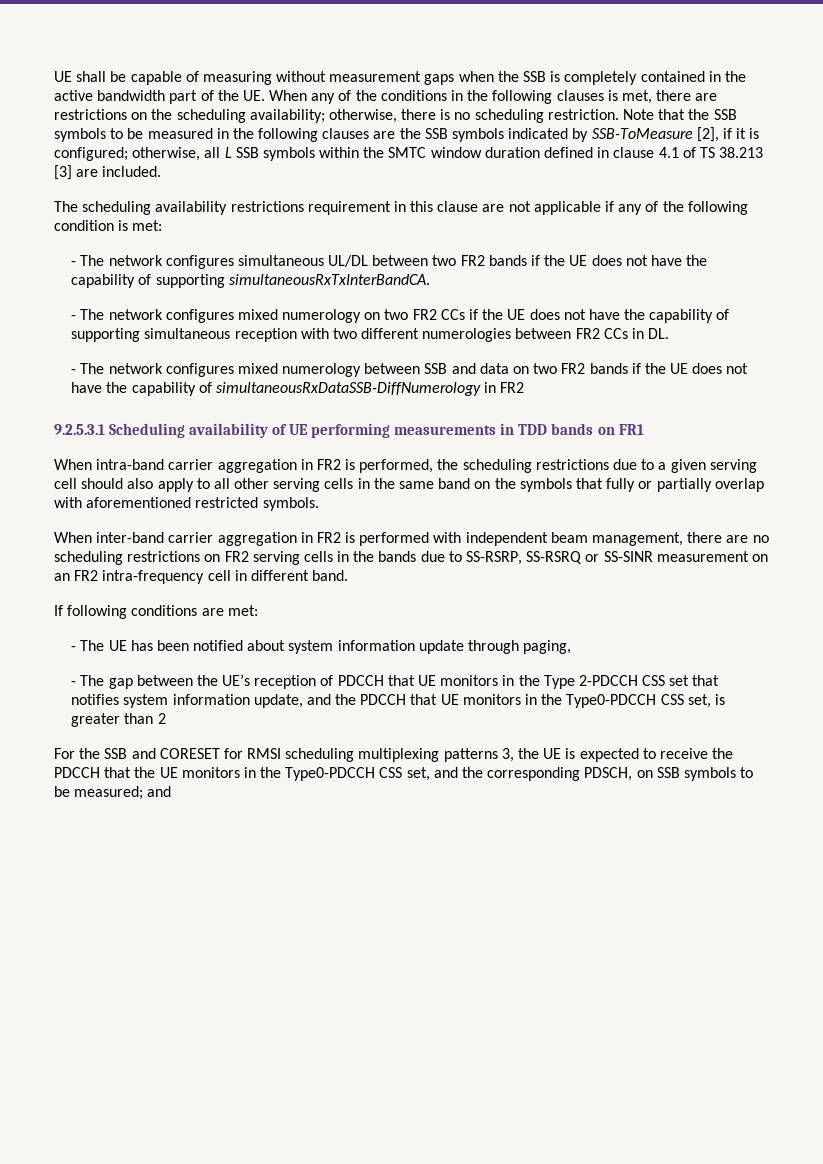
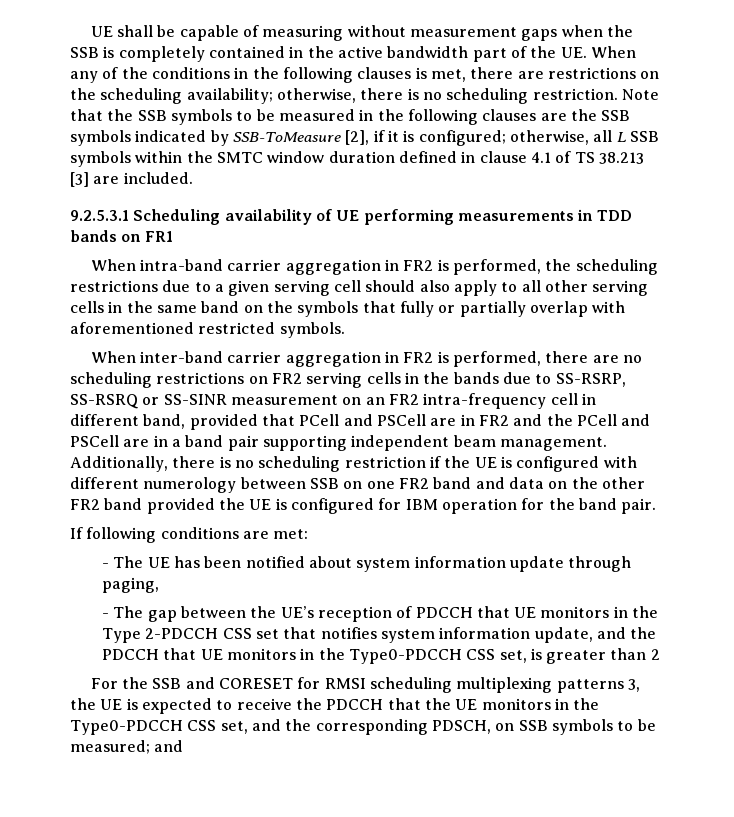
- The scheduling availability restrictions requirement in this clause are not applicable if any of the following condition is met:
- - The network configures simultaneous UL/DL between two FR2 bands if the UE does not have the capability of supporting simultaneousRxTxInterBandCA.
- - The network configures mixed numerology on two FR2 CCs if the UE does not have the capability of supporting simultaneous reception with two different numerologies between FR2 CCs in DL.
- - The network configures mixed numerology between SSB and data on two FR2 bands if the UE does not have the capability of simultaneousRxDataSSB-DiffNumerology in FR2
- When inter-band carrier aggregation in FR2 is performed with independent beam management, there are no scheduling restrictions on FR2 serving cells in the bands due to SS-RSRP, SS-RSRQ or SS-SINR measurement on an FR2 intra-frequency cell in different band.
+ When inter-band carrier aggregation in FR2 is performed, there are no scheduling restrictions on FR2 serving cells in the bands due to SS-RSRP, SS-RSRQ or SS-SINR measurement on an FR2 intra-frequency cell in different band, provided that PCell and PSCell are in FR2 and the PCell and PSCell are in a band pair supporting independent beam management. Additionally, there is no scheduling restriction if the UE is configured with different numerology between SSB on one FR2 band and data on the other FR2 band provided the UE is configured for IBM operation for the band pair.

